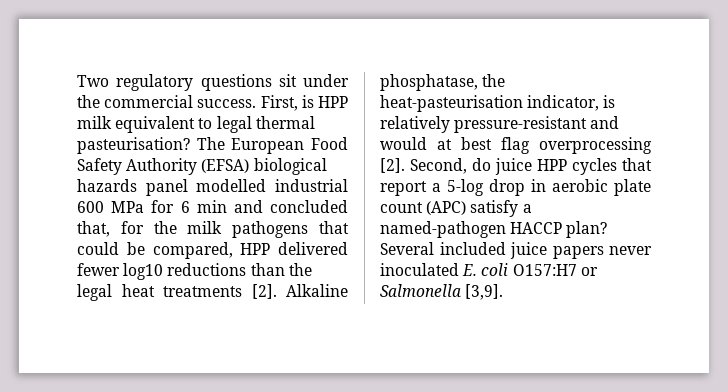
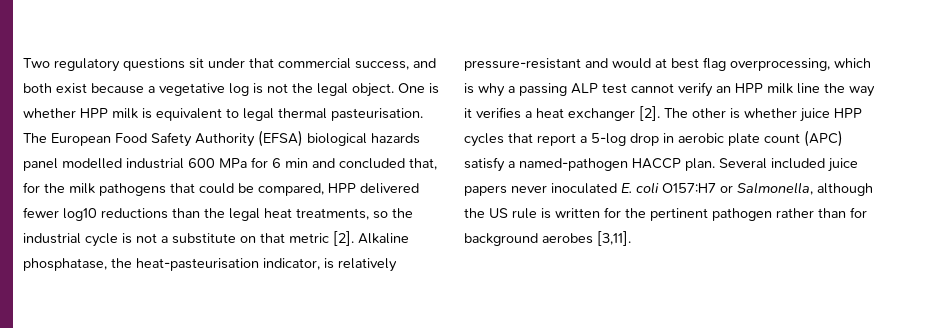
- Two regulatory questions sit under the commercial success. First, is HPP milk equivalent to legal thermal pasteurisation?
+ Two regulatory questions sit under that commercial success, and both exist because a vegetative log is not the legal object. One is whether HPP milk is equivalent to legal thermal pasteurisation.
- The European Food Safety Authority (EFSA) biological hazards panel modelled industrial 600 MPa for 6 min and concluded that, for the milk pathogens that could be compared, HPP delivered fewer log10 reductions than the legal heat treatments [2].
+ The European Food Safety Authority (EFSA) biological hazards panel modelled industrial 600 MPa for 6 min and concluded that, for the milk pathogens that could be compared, HPP delivered fewer log10 reductions than the legal heat treatments, so the industrial cycle is not a substitute on that metric [2].
- Alkaline phosphatase, the heat-pasteurisation indicator, is relatively pressure-resistant and would at best flag overprocessing [2]. Second, do juice HPP cycles that report a 5-log drop in aerobic plate count (APC) satisfy a named-pathogen HACCP plan?
+ Alkaline phosphatase, the heat-pasteurisation indicator, is relatively pressure-resistant and would at best flag overprocessing, which is why a passing ALP test cannot verify an HPP milk line the way it verifies a heat exchanger [2]. The other is whether juice HPP cycles that report a 5-log drop in aerobic plate count (APC) satisfy a named-pathogen HACCP plan.
- Several included juice papers never inoculated E. coli O157:H7 or Salmonella [3,9].
+ Several included juice papers never inoculated E. coli O157:H7 or Salmonella, although the US rule is written for the pertinent pathogen rather than for background aerobes [3,11].

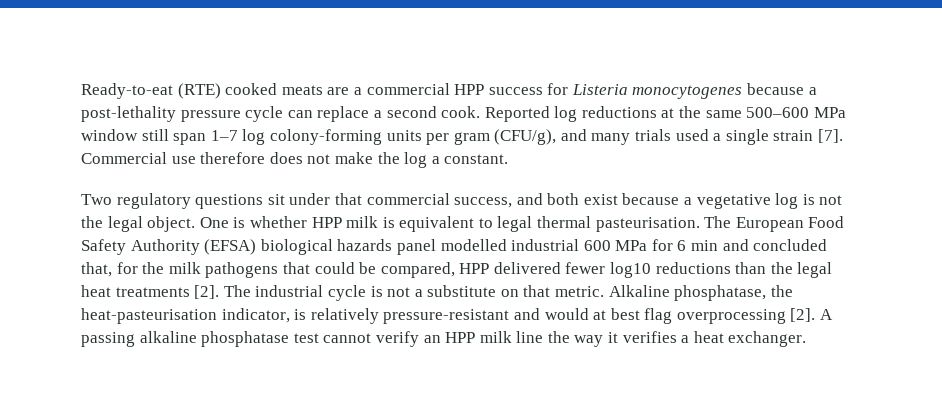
+ Ready-to-eat (RTE) cooked meats are a commercial HPP success for Listeria monocytogenes because a post-lethality pressure cycle can replace a second cook. Reported log reductions at the same 500–600 MPa window still span 1–7 log colony-forming units per gram (CFU/g), and many trials used a single strain [7]. Commercial use therefore does not make the log a constant.
- The European Food Safety Authority (EFSA) biological hazards panel modelled industrial 600 MPa for 6 min and concluded that, for the milk pathogens that could be compared, HPP delivered fewer log10 reductions than the legal heat treatments, so the industrial cycle is not a substitute on that metric [2].
+ The European Food Safety Authority (EFSA) biological hazards panel modelled industrial 600 MPa for 6 min and concluded that, for the milk pathogens that could be compared, HPP delivered fewer log10 reductions than the legal heat treatments [2]. The industrial cycle is not a substitute on that metric.
- Alkaline phosphatase, the heat-pasteurisation indicator, is relatively pressure-resistant and would at best flag overprocessing, which is why a passing ALP test cannot verify an HPP milk line the way it verifies a heat exchanger [2]. The other is whether juice HPP cycles that report a 5-log drop in aerobic plate count (APC) satisfy a named-pathogen HACCP plan. Several included juice papers never inoculated E. coli O157:H7 or Salmonella, although the US rule is written for the pertinent pathogen rather than for background aerobes [3,11].
+ Alkaline phosphatase, the heat-pasteurisation indicator, is relatively pressure-resistant and would at best flag overprocessing [2]. A passing alkaline phosphatase test cannot verify an HPP milk line the way it verifies a heat exchanger.

